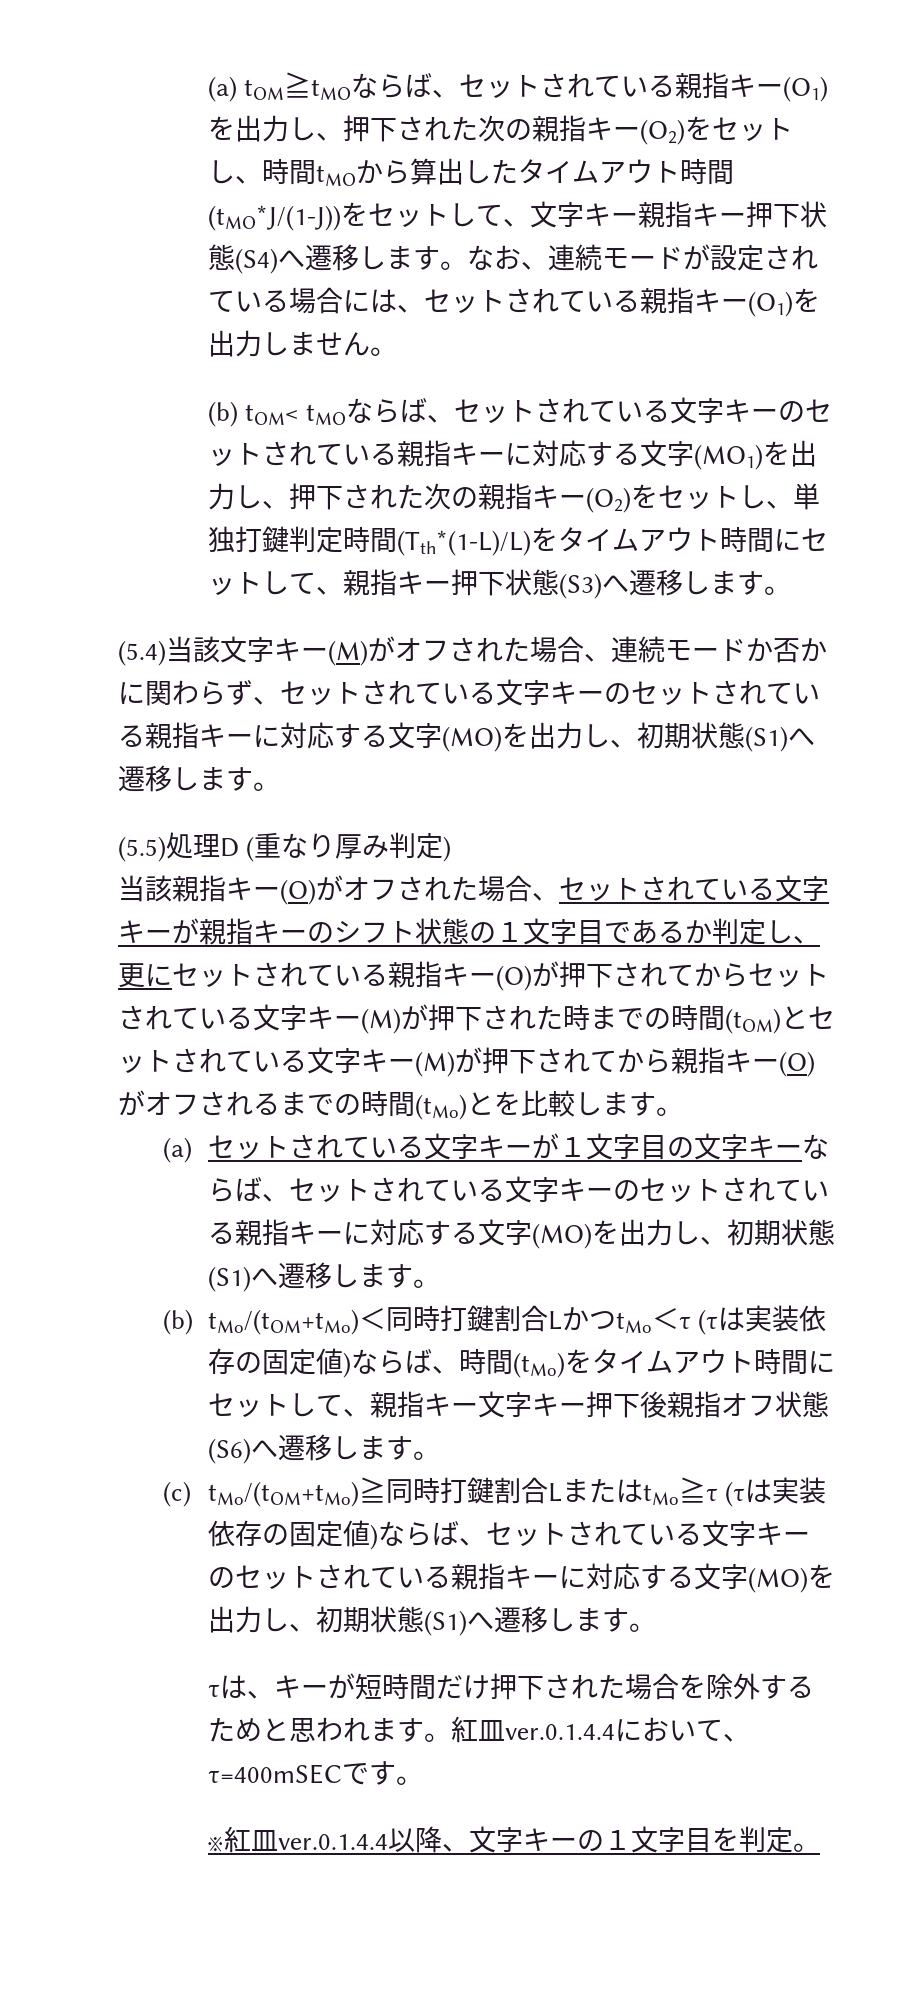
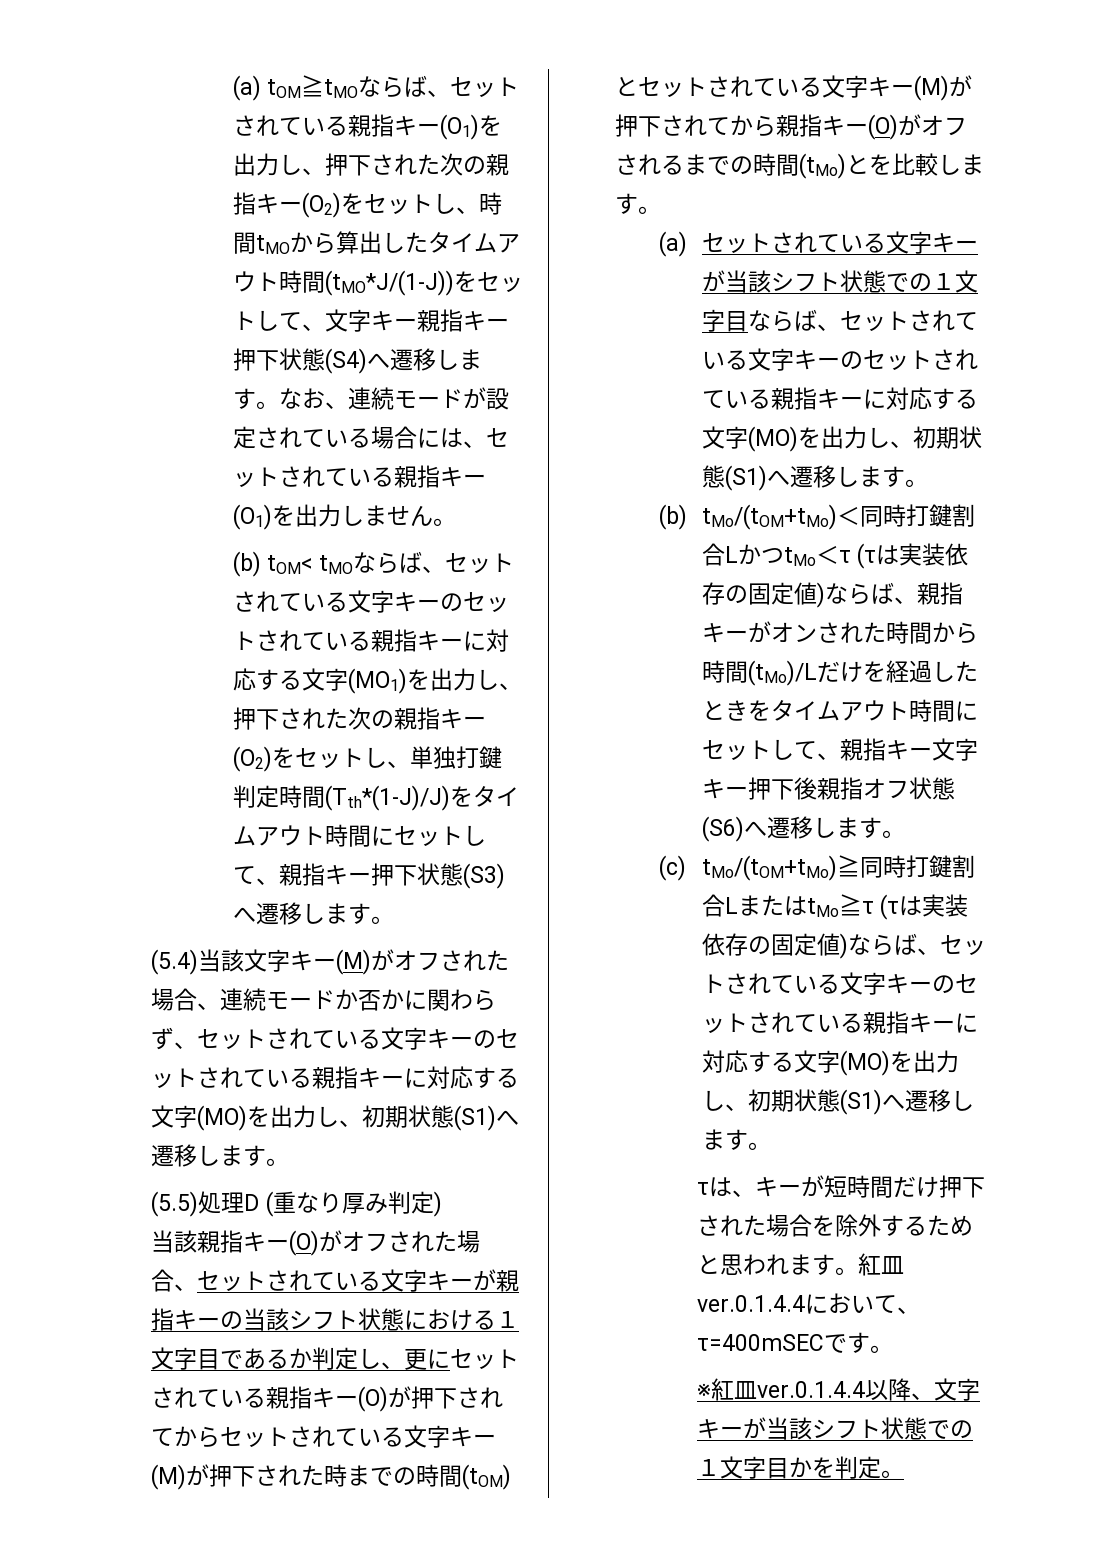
- (b) tOM< tMOならば、セットされている文字キーのセットされている親指キーに対応する文字(MO1)を出力し、押下された次の親指キー(O2)をセットし、単独打鍵判定時間(Tth*(1-L)/L)をタイムアウト時間にセットして、親指キー押下状態(S3)へ遷移します。
+ (b) tOM< tMOならば、セットされている文字キーのセットされている親指キーに対応する文字(MO1)を出力し、押下された次の親指キー(O2)をセットし、単独打鍵判定時間(Tth*(1-J)/J)をタイムアウト時間にセットして、親指キー押下状態(S3)へ遷移します。
- 当該親指キー(O)がオフされた場合、セットされている文字キーが親指キーのシフト状態の１文字目であるか判定し、更にセットされている親指キー(O)が押下されてからセットされている文字キー(M)が押下された時までの時間(tOM)とセットされている文字キー(M)が押下されてから親指キー(O)がオフされるまでの時間(tMo)とを比較します。
+ 当該親指キー(O)がオフされた場合、セットされている文字キーが親指キーの当該シフト状態における１文字目であるか判定し、更にセットされている親指キー(O)が押下されてからセットされている文字キー(M)が押下された時までの時間(tOM)とセットされている文字キー(M)が押下されてから親指キー(O)がオフされるまでの時間(tMo)とを比較します。
- (a)セットされている文字キーが１文字目の文字キーならば、セットされている文字キーのセットされている親指キーに対応する文字(MO)を出力し、初期状態(S1)へ遷移します。
+ (a)セットされている文字キーが当該シフト状態での１文字目ならば、セットされている文字キーのセットされている親指キーに対応する文字(MO)を出力し、初期状態(S1)へ遷移します。
- (b) tMo/(tOM+tMo)＜同時打鍵割合LかつtMo＜τ (τは実装依存の固定値)ならば、時間(tMo)をタイムアウト時間にセットして、親指キー文字キー押下後親指オフ状態(S6)へ遷移します。
+ (b) tMo/(tOM+tMo)＜同時打鍵割合LかつtMo＜τ (τは実装依存の固定値)ならば、親指キーがオンされた時間から時間(tMo)/Lだけを経過したときをタイムアウト時間にセットして、親指キー文字キー押下後親指オフ状態(S6)へ遷移します。
- ※紅皿ver.0.1.4.4以降、文字キーの１文字目を判定。
+ ※紅皿ver.0.1.4.4以降、文字キーが当該シフト状態での１文字目かを判定。

